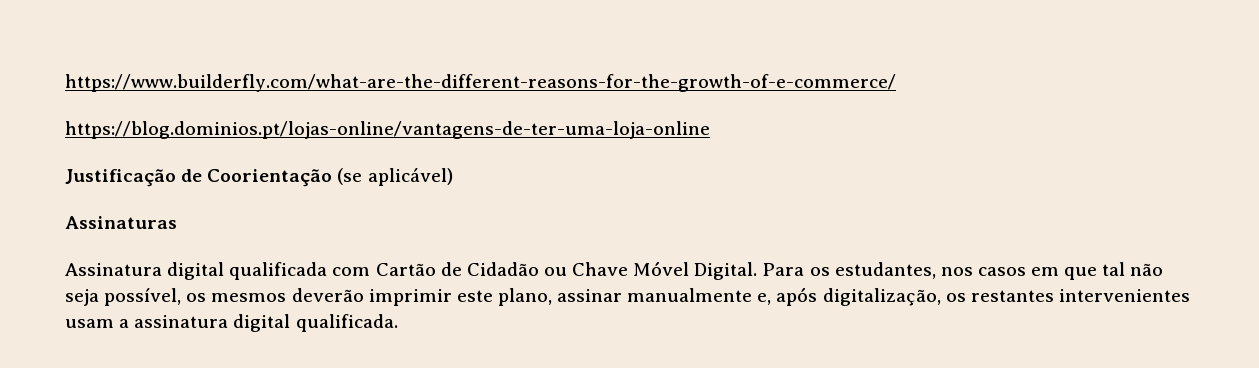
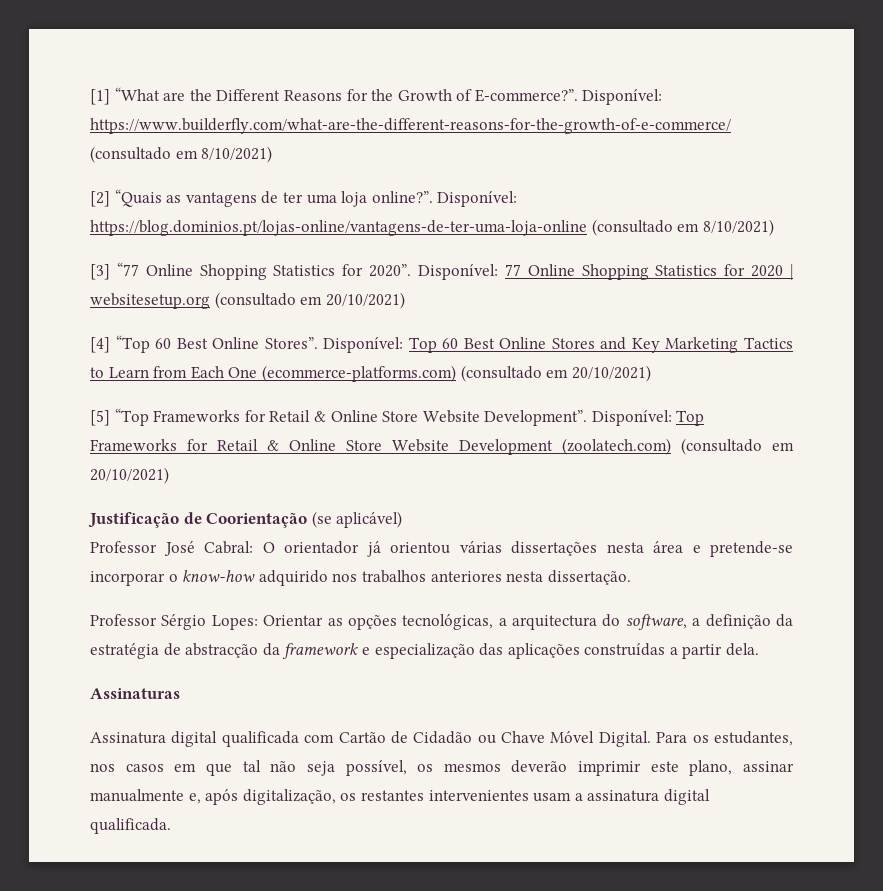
- https://www.builderfly.com/what-are-the-different-reasons-for-the-growth-of-e-commerce/
- https://blog.dominios.pt/lojas-online/vantagens-de-ter-uma-loja-online
+ [1] “What are the Different Reasons for the Growth of E-commerce?”. Disponível: https://www.builderfly.com/what-are-the-different-reasons-for-the-growth-of-e-commerce/ (consultado em 8/10/2021)
+ [2] “Quais as vantagens de ter uma loja online?”. Disponível: https://blog.dominios.pt/lojas-online/vantagens-de-ter-uma-loja-online (consultado em 8/10/2021)
+ [3] “77 Online Shopping Statistics for 2020”. Disponível: 77 Online Shopping Statistics for 2020 | websitesetup.org (consultado em 20/10/2021)
+ [4] “Top 60 Best Online Stores”. Disponível: Top 60 Best Online Stores and Key Marketing Tactics to Learn from Each One (ecommerce-platforms.com) (consultado em 20/10/2021)
+ [5] “Top Frameworks for Retail & Online Store Website Development”. Disponível: Top Frameworks for Retail & Online Store Website Development (zoolatech.com) (consultado em 20/10/2021)
+ Professor José Cabral: O orientador já orientou várias dissertações nesta área e pretende-se incorporar o know-how adquirido nos trabalhos anteriores nesta dissertação.
+ Professor Sérgio Lopes: Orientar as opções tecnológicas, a arquitectura do software, a definição da estratégia de abstracção da framework e especialização das aplicações construídas a partir dela.

